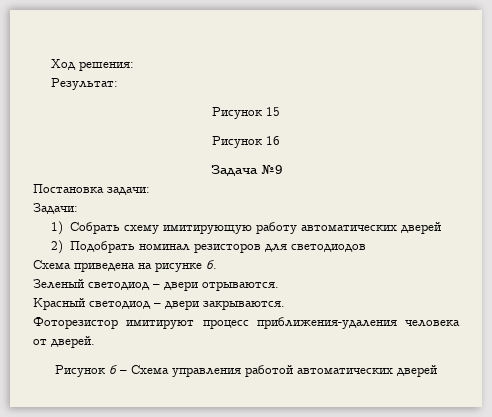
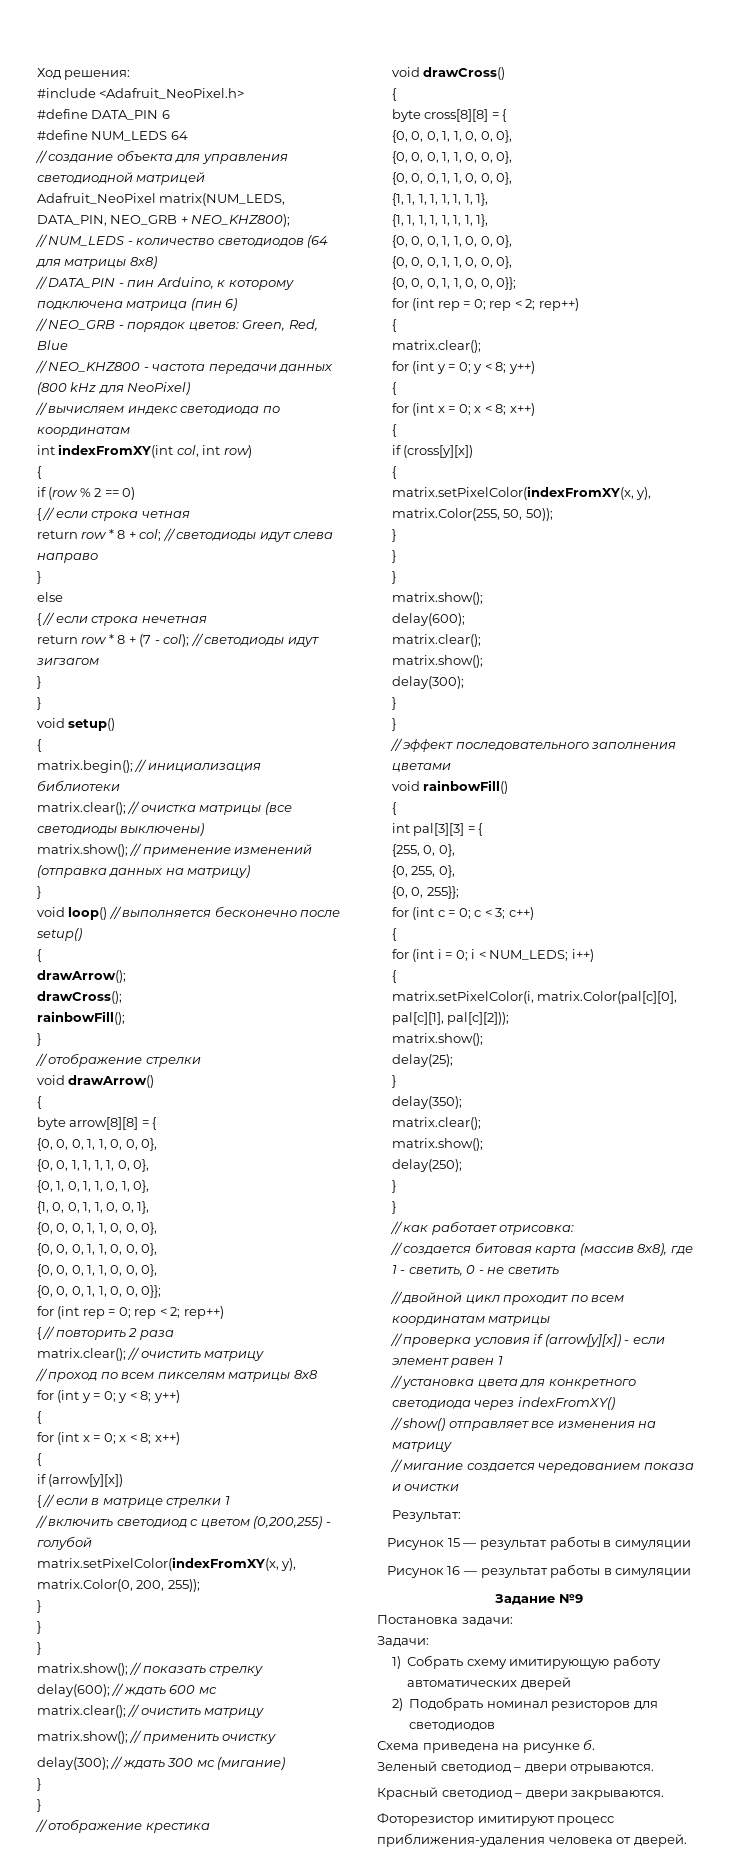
+ #include <Adafruit_NeoPixel.h>
+ #define DATA_PIN 6
+ #define NUM_LEDS 64
+ // создание объекта для управления светодиодной матрицей
+ Adafruit_NeoPixel matrix(NUM_LEDS, DATA_PIN, NEO_GRB + NEO_KHZ800);
+ // NUM_LEDS - количество светодиодов (64 для матрицы 8x8)
+ // DATA_PIN - пин Arduino, к которому подключена матрица (пин 6)
+ // NEO_GRB - порядок цветов: Green, Red, Blue
+ // NEO_KHZ800 - частота передачи данных (800 kHz для NeoPixel)
+ // вычисляем индекс светодиода по координатам
+ int indexFromXY(int col, int row)
+ {
+ if (row % 2 == 0)
+ { // если строка четная
+ return row * 8 + col; // светодиоды идут слева направо
+ }
+ else
+ { // если строка нечетная
+ return row * 8 + (7 - col); // светодиоды идут зигзагом
+ }
+ }
+ void setup()
+ {
+ matrix.begin(); // инициализация библиотеки
+ matrix.clear(); // очистка матрицы (все светодиоды выключены)
+ matrix.show(); // применение изменений (отправка данных на матрицу)
+ }
+ void loop() // выполняется бесконечно после setup()
+ {
+ drawArrow();
+ drawCross();
+ rainbowFill();
+ }
+ // отображение стрелки
+ void drawArrow()
+ {
+ byte arrow[8][8] = {
+ {0, 0, 0, 1, 1, 0, 0, 0},
+ {0, 0, 1, 1, 1, 1, 0, 0},
+ {0, 1, 0, 1, 1, 0, 1, 0},
+ {1, 0, 0, 1, 1, 0, 0, 1},
+ {0, 0, 0, 1, 1, 0, 0, 0},
+ {0, 0, 0, 1, 1, 0, 0, 0},
+ {0, 0, 0, 1, 1, 0, 0, 0},
+ {0, 0, 0, 1, 1, 0, 0, 0}};
+ for (int rep = 0; rep < 2; rep++)
+ { // повторить 2 раза
+ matrix.clear(); // очистить матрицу
+ // проход по всем пикселям матрицы 8x8
+ for (int y = 0; y < 8; y++)
+ {
+ for (int x = 0; x < 8; x++)
+ {
+ if (arrow[y][x])
+ { // если в матрице стрелки 1
+ // включить светодиод с цветом (0,200,255) - голубой
+ matrix.setPixelColor(indexFromXY(x, y), matrix.Color(0, 200, 255));
+ }
+ }
+ }
+ matrix.show(); // показать стрелку
+ delay(600); // ждать 600 мс
+ matrix.clear(); // очистить матрицу
+ matrix.show(); // применить очистку
+ delay(300); // ждать 300 мс (мигание)
+ }
+ }
+ // отображение крестика
+ void drawCross()
+ {
+ byte cross[8][8] = {
+ {0, 0, 0, 1, 1, 0, 0, 0},
+ {0, 0, 0, 1, 1, 0, 0, 0},
+ {0, 0, 0, 1, 1, 0, 0, 0},
+ {1, 1, 1, 1, 1, 1, 1, 1},
+ {1, 1, 1, 1, 1, 1, 1, 1},
+ {0, 0, 0, 1, 1, 0, 0, 0},
+ {0, 0, 0, 1, 1, 0, 0, 0},
+ {0, 0, 0, 1, 1, 0, 0, 0}};
+ for (int rep = 0; rep < 2; rep++)
+ {
+ matrix.clear();
+ for (int y = 0; y < 8; y++)
+ {
+ for (int x = 0; x < 8; x++)
+ {
+ if (cross[y][x])
+ {
+ matrix.setPixelColor(indexFromXY(x, y), matrix.Color(255, 50, 50));
+ }
+ }
+ }
+ matrix.show();
+ delay(600);
+ matrix.clear();
+ matrix.show();
+ delay(300);
+ }
+ }
+ // эффект последовательного заполнения цветами
+ void rainbowFill()
+ {
+ int pal[3][3] = {
+ {255, 0, 0},
+ {0, 255, 0},
+ {0, 0, 255}};
+ for (int c = 0; c < 3; c++)
+ {
+ for (int i = 0; i < NUM_LEDS; i++)
+ {
+ matrix.setPixelColor(i, matrix.Color(pal[c][0], pal[c][1], pal[c][2]));
+ matrix.show();
+ delay(25);
+ }
+ delay(350);
+ matrix.clear();
+ matrix.show();
+ delay(250);
+ }
+ }
+ // как работает отрисовка:
+ // создается битовая карта (массив 8x8), где 1 - светить, 0 - не светить
+ // двойной цикл проходит по всем координатам матрицы
+ // проверка условия if (arrow[y][x]) - если элемент равен 1
+ // установка цвета для конкретного светодиода через indexFromXY()
+ // show() отправляет все изменения на матрицу
+ // мигание создается чередованием показа и очистки
  Результат:
- Рисунок 15
- Рисунок 16
- Задача №9
+ Рисунок 15 — результат работы в симуляции
+ Рисунок 16 — результат работы в симуляции
+ Задание №9
- Рисунок б – Схема управления работой автоматических дверей

